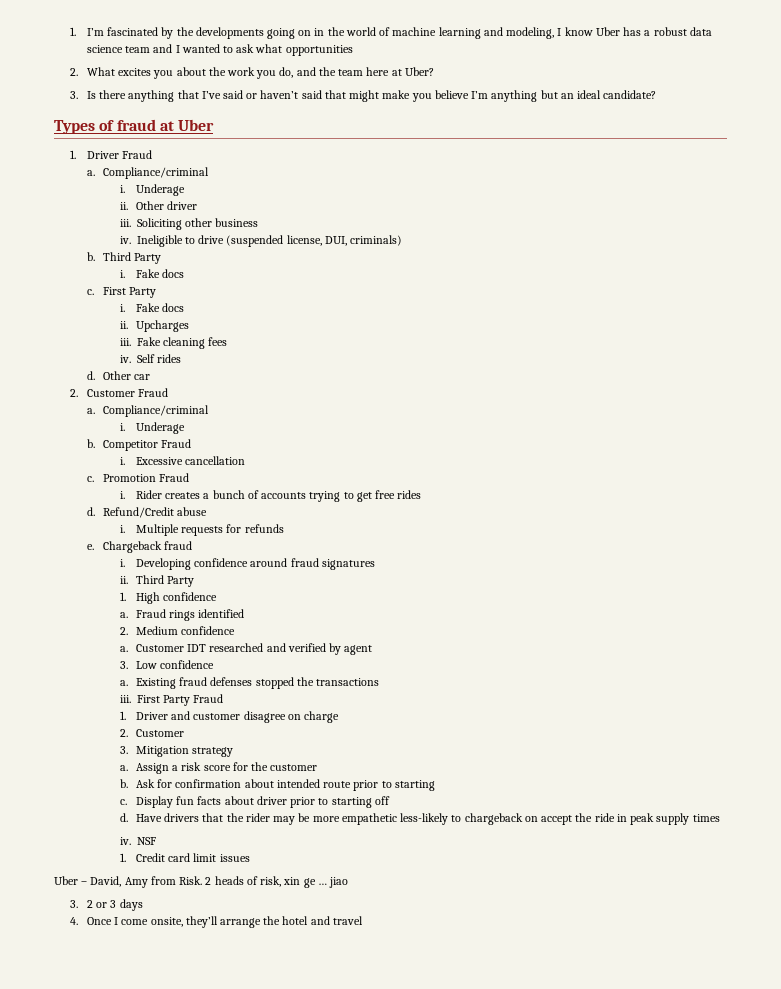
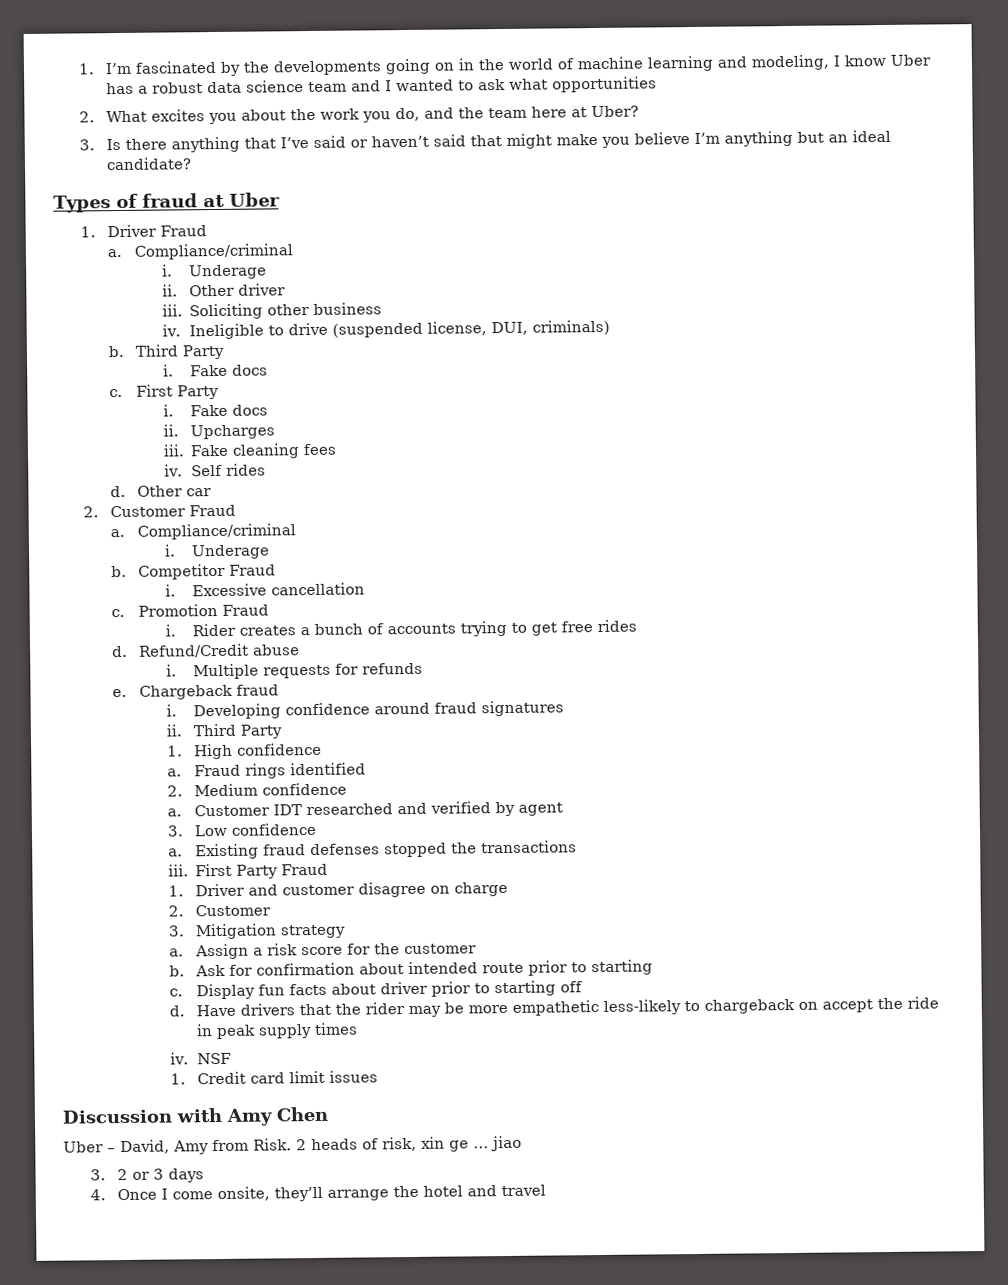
+ Discussion with Amy Chen

